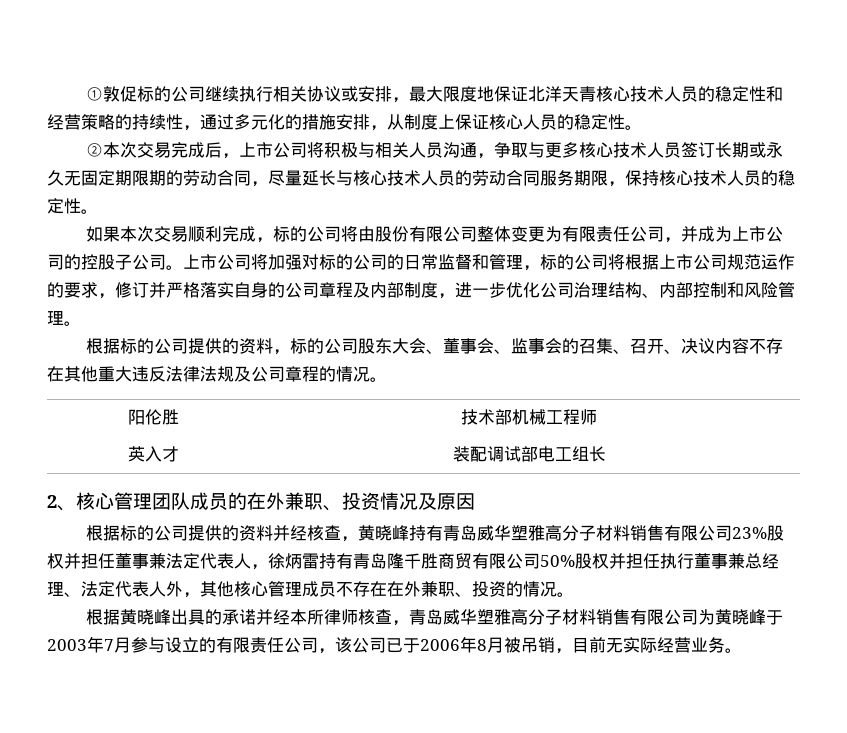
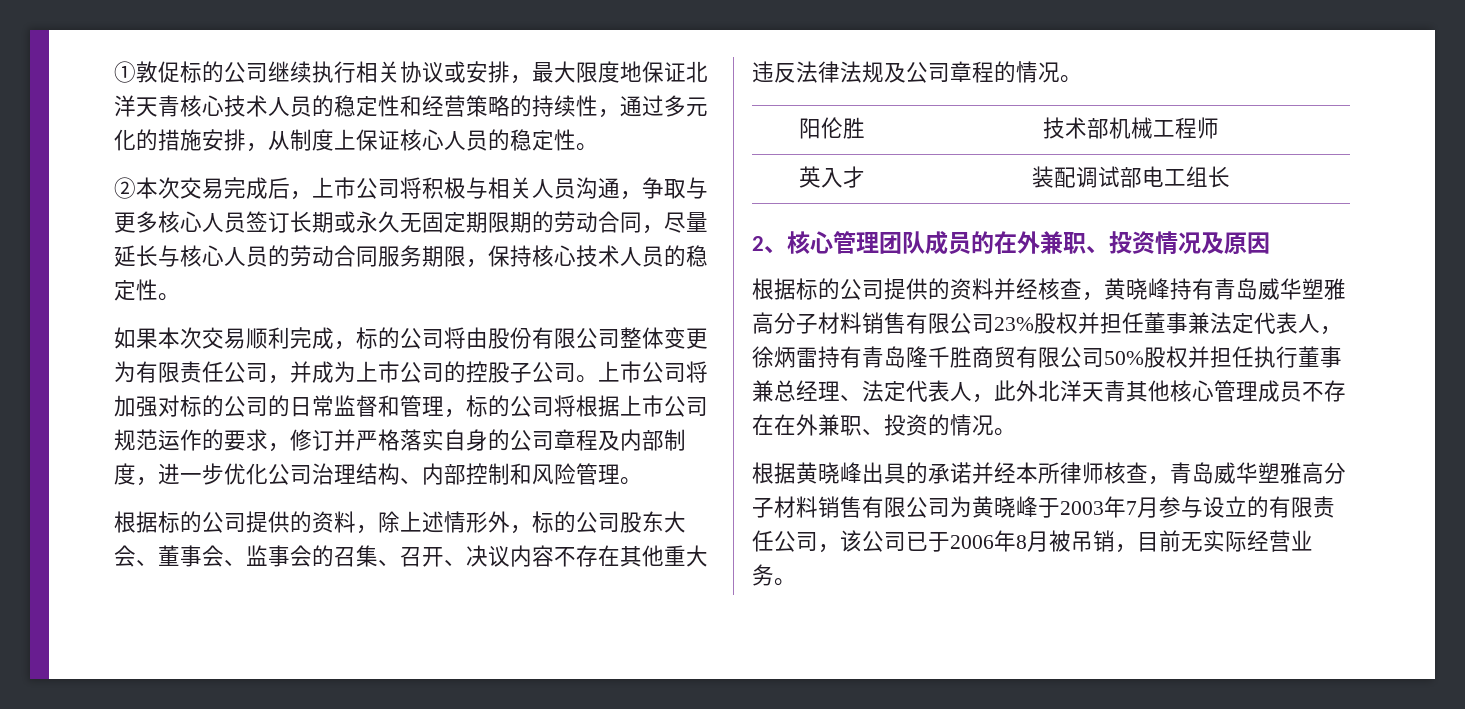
- ②本次交易完成后，上市公司将积极与相关人员沟通，争取与更多核心技术人员签订长期或永久无固定期限期的劳动合同，尽量延长与核心技术人员的劳动合同服务期限，保持核心技术人员的稳定性。
+ ②本次交易完成后，上市公司将积极与相关人员沟通，争取与更多核心人员签订长期或永久无固定期限期的劳动合同，尽量延长与核心人员的劳动合同服务期限，保持核心技术人员的稳定性。
- 根据标的公司提供的资料，标的公司股东大会、董事会、监事会的召集、召开、决议内容不存在其他重大违反法律法规及公司章程的情况。
+ 根据标的公司提供的资料，除上述情形外，标的公司股东大会、董事会、监事会的召集、召开、决议内容不存在其他重大违反法律法规及公司章程的情况。
- 根据标的公司提供的资料并经核查，黄晓峰持有青岛威华塑雅高分子材料销售有限公司23%股权并担任董事兼法定代表人，徐炳雷持有青岛隆千胜商贸有限公司50%股权并担任执行董事兼总经理、法定代表人外，其他核心管理成员不存在在外兼职、投资的情况。
+ 根据标的公司提供的资料并经核查，黄晓峰持有青岛威华塑雅高分子材料销售有限公司23%股权并担任董事兼法定代表人，徐炳雷持有青岛隆千胜商贸有限公司50%股权并担任执行董事兼总经理、法定代表人，此外北洋天青其他核心管理成员不存在在外兼职、投资的情况。

